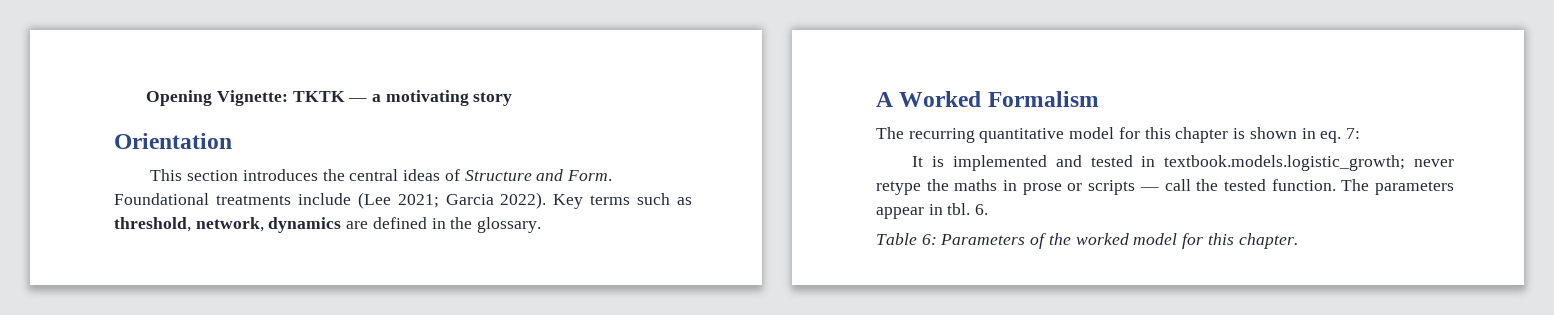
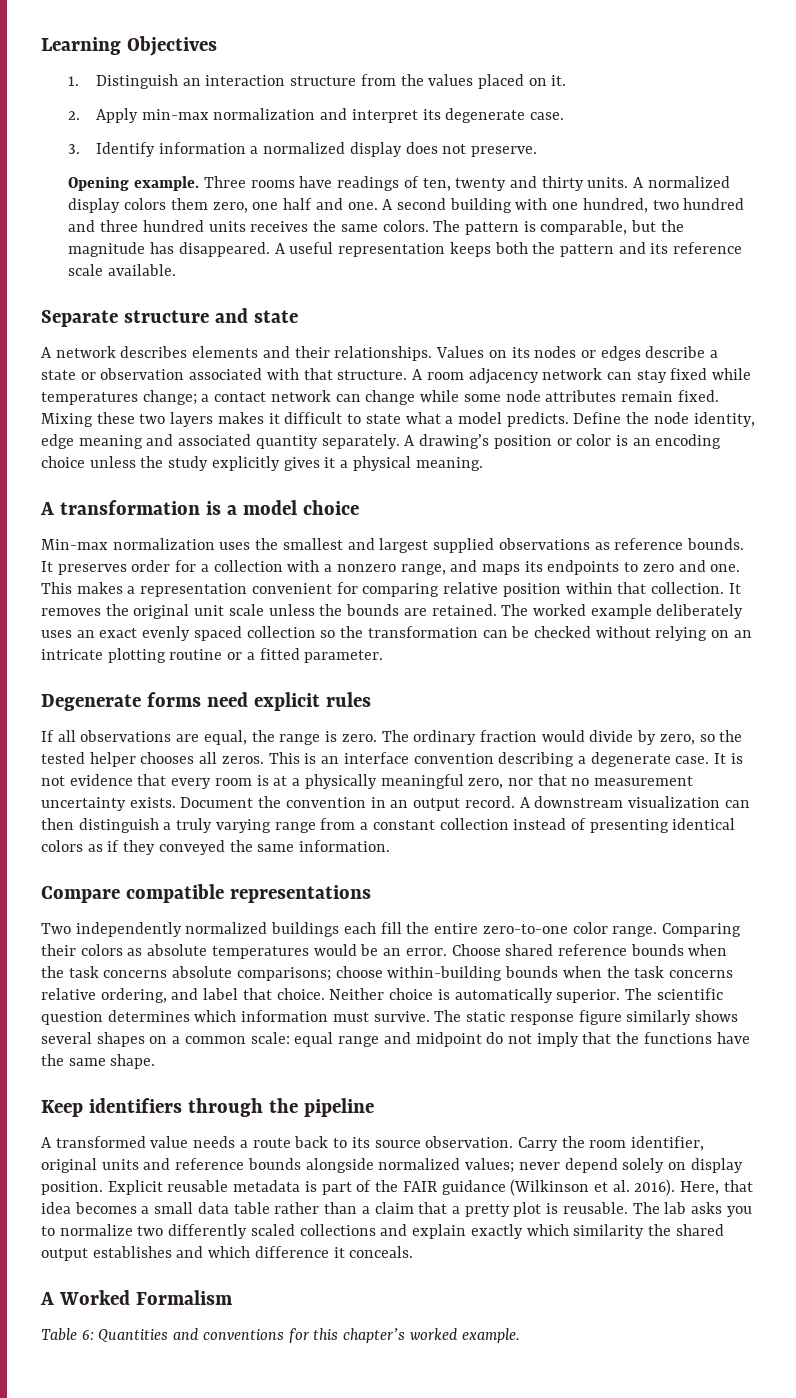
- Opening Vignette: TKTK — a motivating story
- Orientation
- This section introduces the central ideas of Structure and Form. Foundational treatments include (Lee 2021; Garcia 2022). Key terms such as threshold, network, dynamics are defined in the glossary.
+ Learning Objectives
+ 1. Distinguish an interaction structure from the values placed on it.
+ 2. Apply min-max normalization and interpret its degenerate case.
+ 3. Identify information a normalized display does not preserve.
+ Opening example. Three rooms have readings of ten, twenty and thirty units. A normalized display colors them zero, one half and one. A second building with one hundred, two hundred and three hundred units receives the same colors. The pattern is comparable, but the magnitude has disappeared. A useful representation keeps both the pattern and its reference scale available.
+ Separate structure and state
+ A network describes elements and their relationships. Values on its nodes or edges describe a state or observation associated with that structure. A room adjacency network can stay fixed while temperatures change; a contact network can change while some node attributes remain fixed. Mixing these two layers makes it difficult to state what a model predicts. Define the node identity, edge meaning and associated quantity separately. A drawing’s position or color is an encoding choice unless the study explicitly gives it a physical meaning.
+ A transformation is a model choice
+ Min-max normalization uses the smallest and largest supplied observations as reference bounds. It preserves order for a collection with a nonzero range, and maps its endpoints to zero and one. This makes a representation convenient for comparing relative position within that collection. It removes the original unit scale unless the bounds are retained. The worked example deliberately uses an exact evenly spaced collection so the transformation can be checked without relying on an intricate plotting routine or a fitted parameter.
+ Degenerate forms need explicit rules
+ If all observations are equal, the range is zero. The ordinary fraction would divide by zero, so the tested helper chooses all zeros. This is an interface convention describing a degenerate case. It is not evidence that every room is at a physically meaningful zero, nor that no measurement uncertainty exists. Document the convention in an output record. A downstream visualization can then distinguish a truly varying range from a constant collection instead of presenting identical colors as if they conveyed the same information.
+ Compare compatible representations
+ Two independently normalized buildings each fill the entire zero-to-one color range. Comparing their colors as absolute temperatures would be an error. Choose shared reference bounds when the task concerns absolute comparisons; choose within-building bounds when the task concerns relative ordering, and label that choice. Neither choice is automatically superior. The scientific question determines which information must survive. The static response figure similarly shows several shapes on a common scale: equal range and midpoint do not imply that the functions have the same shape.
+ Keep identifiers through the pipeline
+ A transformed value needs a route back to its source observation. Carry the room identifier, original units and reference bounds alongside normalized values; never depend solely on display position. Explicit reusable metadata is part of the FAIR guidance (Wilkinson et al. 2016). Here, that idea becomes a small data table rather than a claim that a pretty plot is reusable. The lab asks you to normalize two differently scaled collections and explain exactly which similarity the shared output establishes and which difference it conceals.
  A Worked Formalism
- The recurring quantitative model for this chapter is shown in eq. 7:
- It is implemented and tested in textbook.models.logistic_growth; never retype the maths in prose or scripts — call the tested function. The parameters appear in tbl. 6.
- Table 6: Parameters of the worked model for this chapter.
+ Table 6: Quantities and conventions for this chapter’s worked example.

